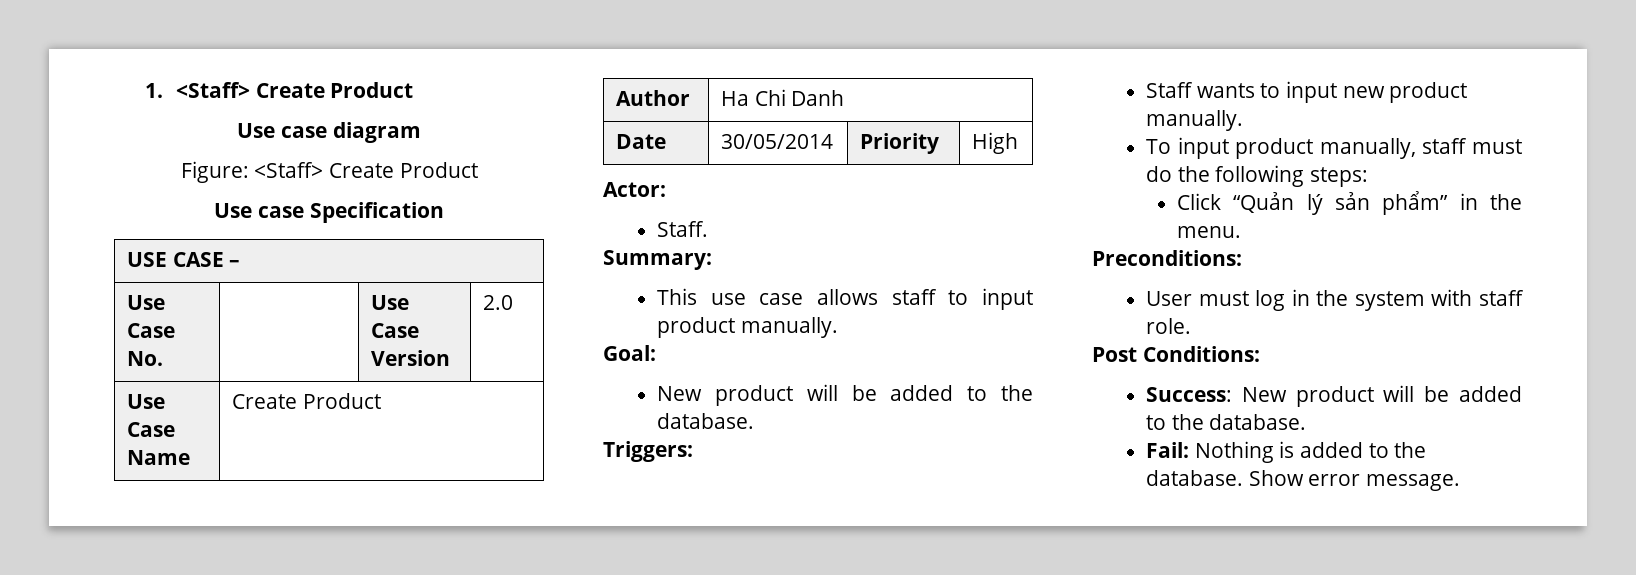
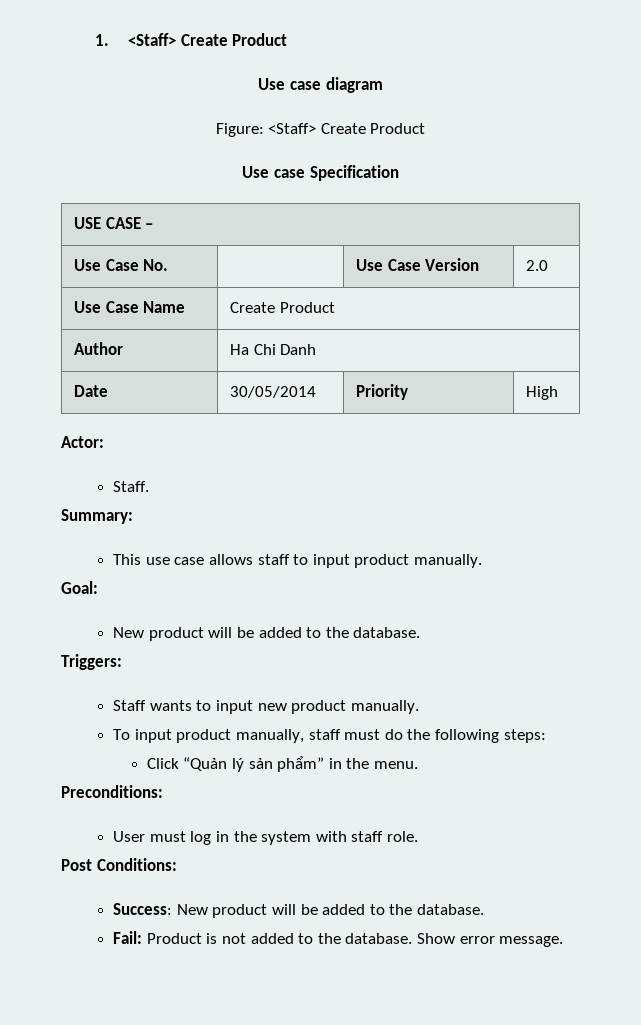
- Fail: Nothing is added to the database.
+ Fail: Product is not added to the database.

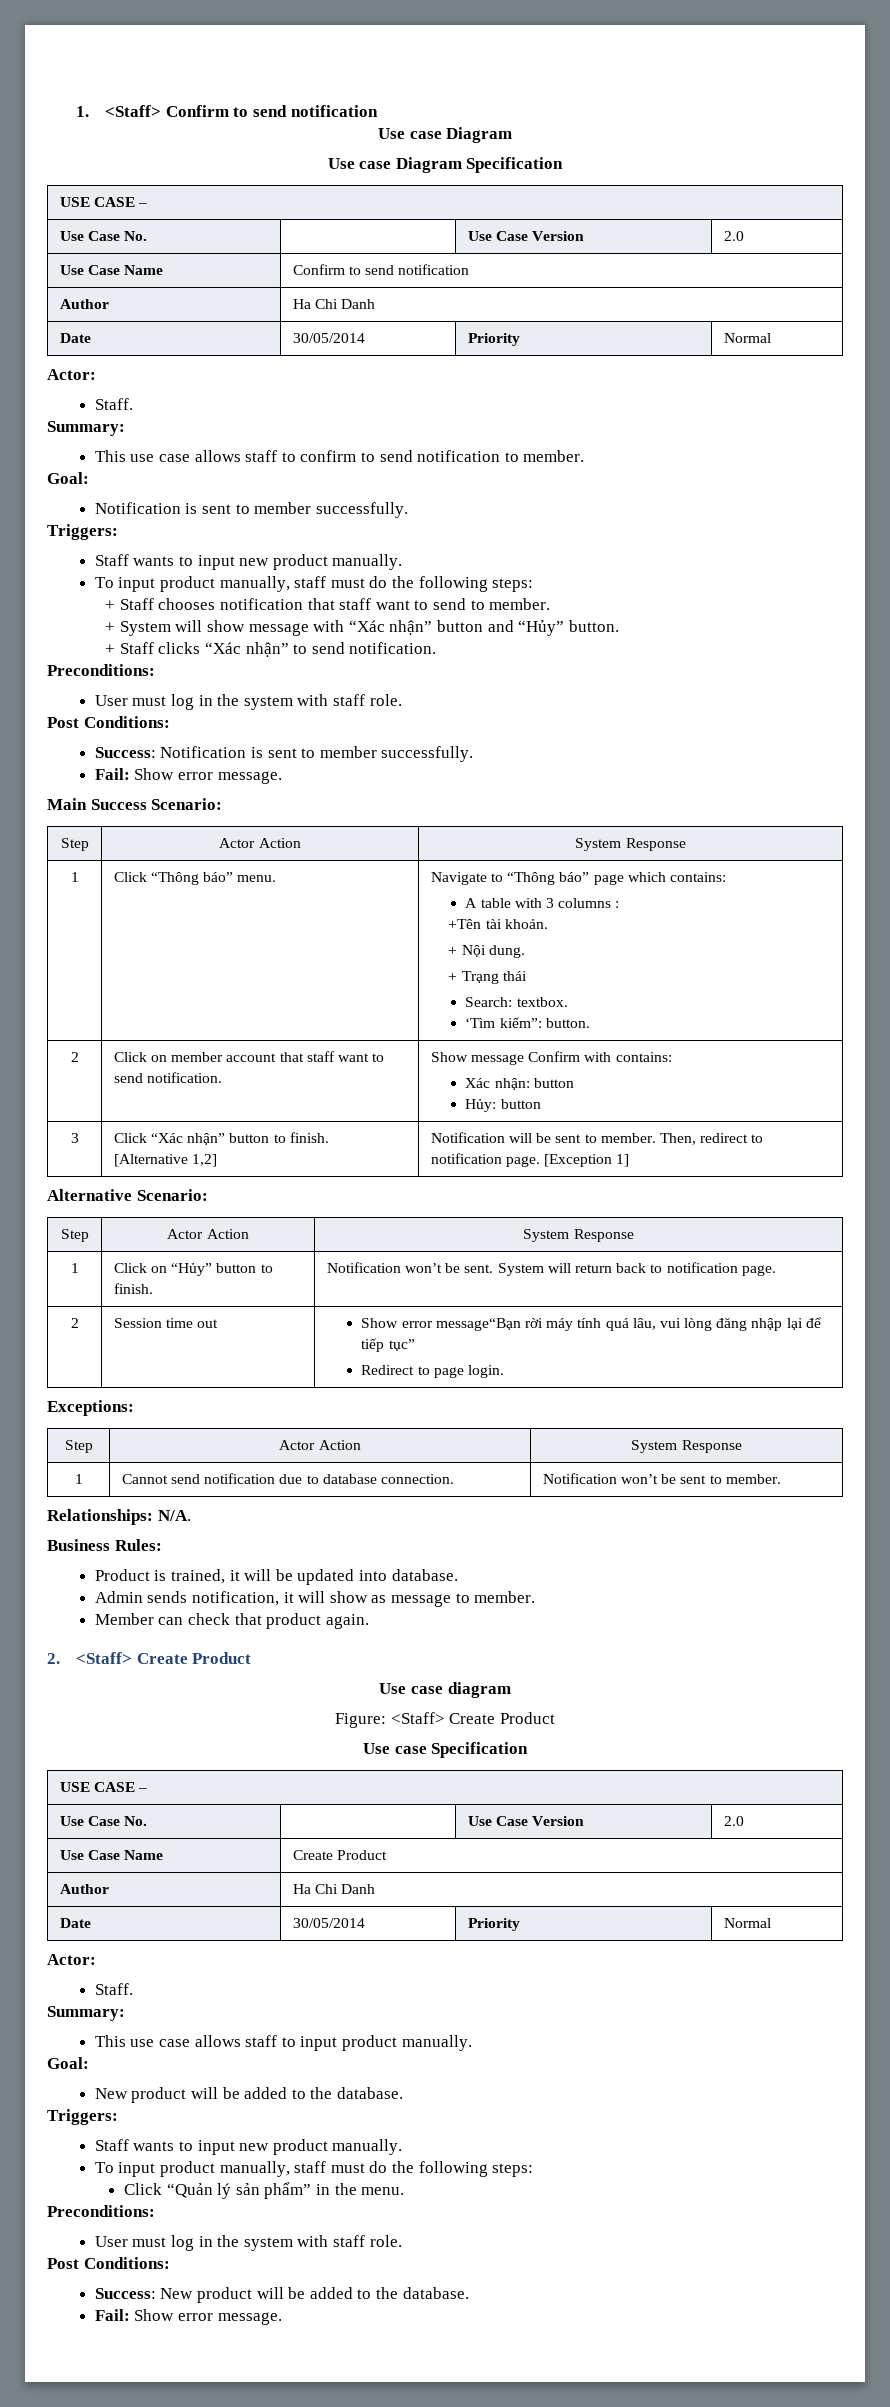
- 1. <Staff> Create Product
+ 1. <Staff> Confirm to send notification
+ Use case Diagram
+ Use case Diagram Specification
+ USE CASE –
+ Use Case No. | | Use Case Version | 2.0
+ Use Case Name | Confirm to send notification
+ Author | Ha Chi Danh
+ Date | 30/05/2014 | Priority | Normal
+ Actor:
+ Staff.
+ Summary:
+ This use case allows staff to confirm to send notification to member.
+ Goal:
+ Notification is sent to member successfully.
+ Triggers:
+ Staff wants to input new product manually.
+ To input product manually, staff must do the following steps:
+ + Staff chooses notification that staff want to send to member.
+ + System will show message with “Xác nhận” button and “Hủy” button.
+ + Staff clicks “Xác nhận” to send notification.
+ Preconditions:
+ User must log in the system with staff role.
+ Post Conditions:
+ Success: Notification is sent to member successfully.
+ Fail: Show error message.
+ Main Success Scenario:
+ Step | Actor Action | System Response
+ 1 | Click “Thông báo” menu. | Navigate to “Thông báo” page which contains:
+ A table with 3 columns :
+ +Tên tài khoản.
+ + Nội dung.
+ + Trạng thái
+ Search: textbox.
+ ‘Tìm kiếm”: button.
+ 2 | Click on member account that staff want to send notification. | Show message Confirm with contains:
+ Xác nhận: button
+ Hủy: button
+ 3 | Click “Xác nhận” button to finish. [Alternative 1,2] | Notification will be sent to member. Then, redirect to notification page. [Exception 1]
+ Alternative Scenario:
+ Step | Actor Action | System Response
+ 1 | Click on “Hủy” button to finish. | Notification won’t be sent. System will return back to notification page.
+ 2 | Session time out | Show error message“Bạn rời máy tính quá lâu, vui lòng đăng nhập lại để tiếp tục”
+ Redirect to page login.
+ Exceptions:
+ Step | Actor Action | System Response
+ 1 | Cannot send notification due to database connection. | Notification won’t be sent to member.
+ Relationships: N/A.
+ Business Rules:
+ Product is trained, it will be updated into database.
+ Admin sends notification, it will show as message to member.
+ Member can check that product again.
+ 2. <Staff> Create Product
  Use Case Name | Create Product
  Author | Ha Chi Danh
- Date | 30/05/2014 | Priority | High
+ Date | 30/05/2014 | Priority | Normal
  Success: New product will be added to the database.
- Fail: Product is not added to the database. Show error message.
+ Fail: Show error message.

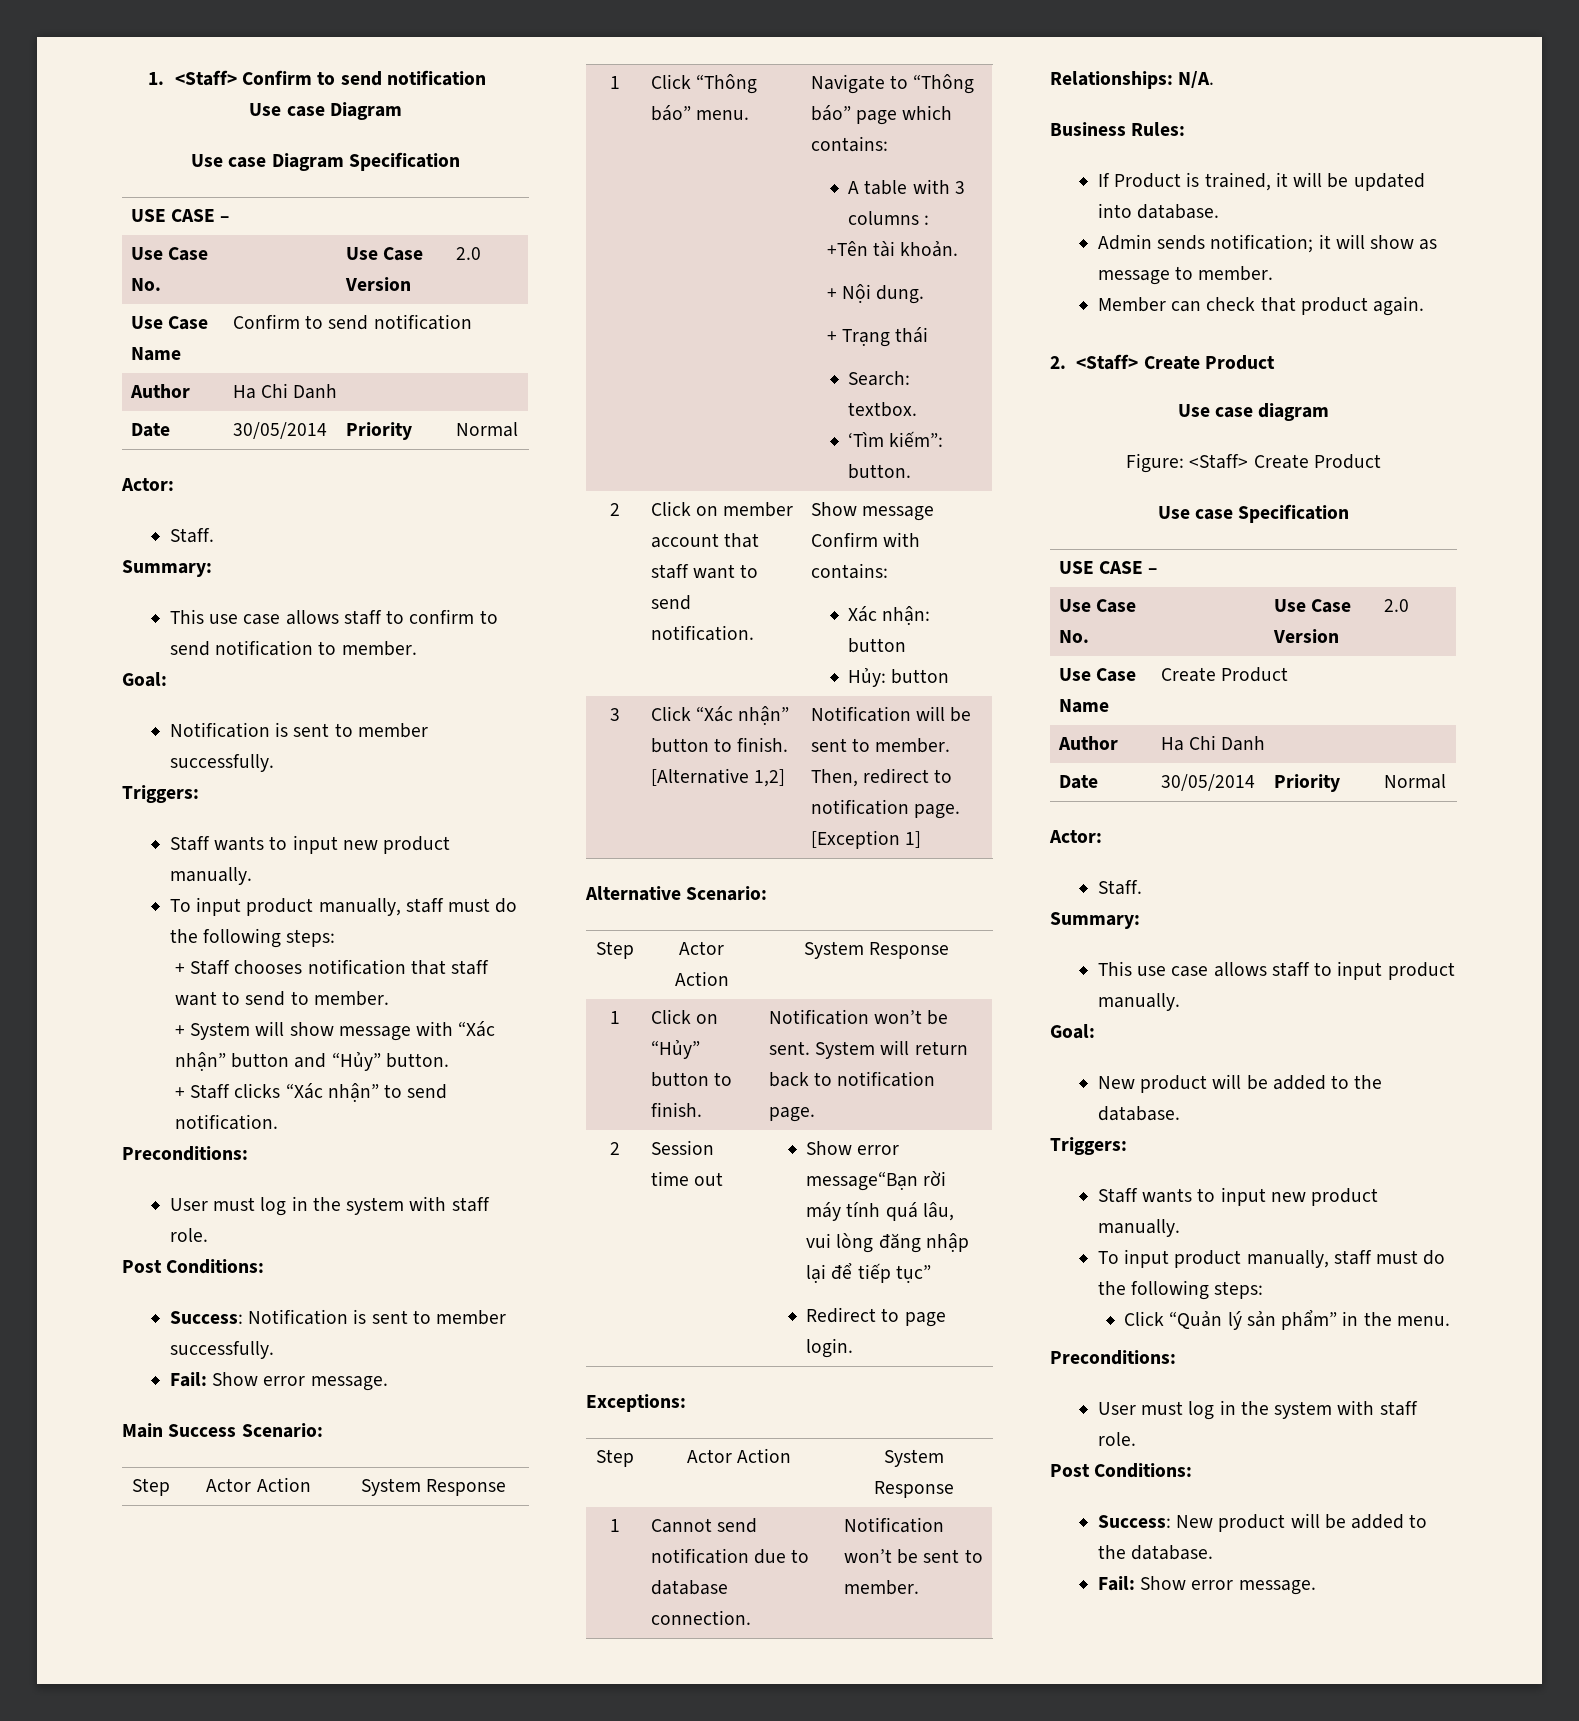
- Product is trained, it will be updated into database.
+ If Product is trained, it will be updated into database.
- Admin sends notification, it will show as message to member.
+ Admin sends notification; it will show as message to member.

